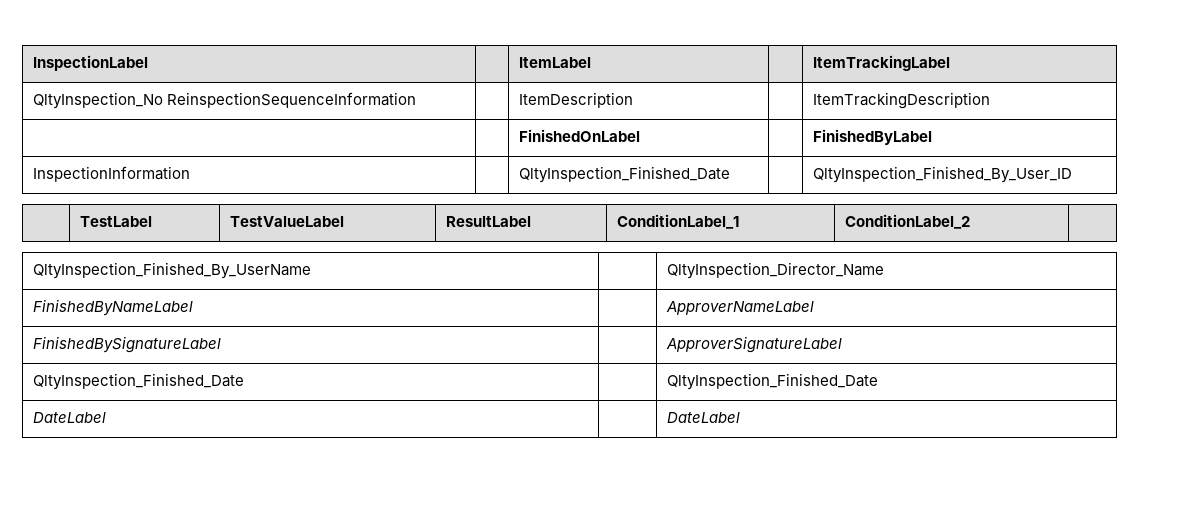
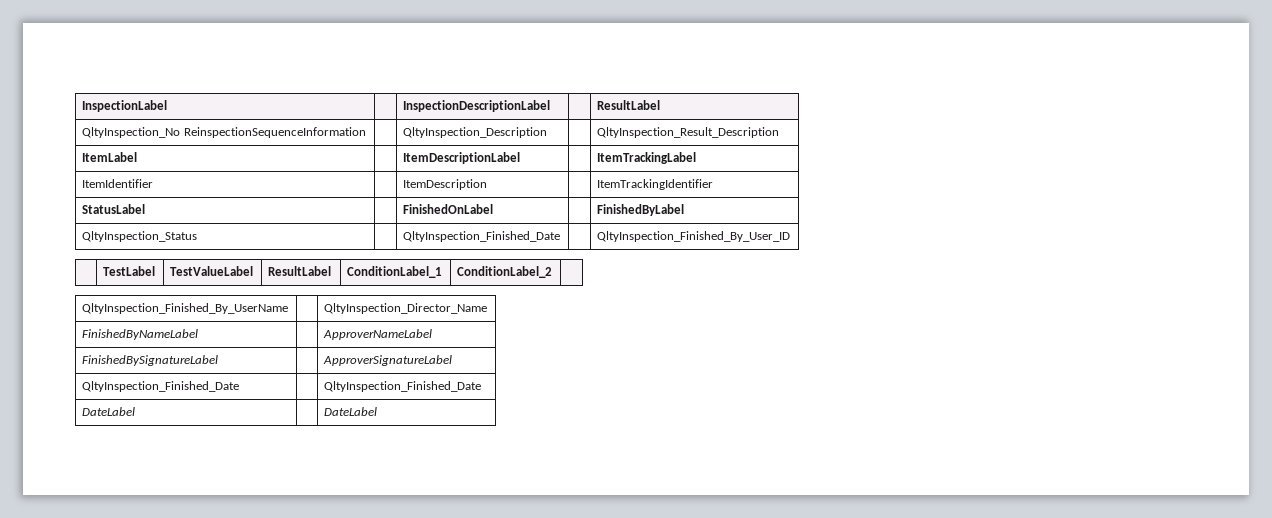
- InspectionLabel | | ItemLabel | | ItemTrackingLabel
+ InspectionLabel | | InspectionDescriptionLabel | | ResultLabel
- QltyInspection_No ReinspectionSequenceInformation | | ItemDescription | | ItemTrackingDescription
- | | FinishedOnLabel | | FinishedByLabel
+ QltyInspection_No ReinspectionSequenceInformation | | QltyInspection_Description | | QltyInspection_Result_Description
+ ItemLabel | | ItemDescriptionLabel | | ItemTrackingLabel
+ ItemIdentifier | | ItemDescription | | ItemTrackingIdentifier
+ StatusLabel | | FinishedOnLabel | | FinishedByLabel
- InspectionInformation | | QltyInspection_Finished_Date | | QltyInspection_Finished_By_User_ID
+ QltyInspection_Status | | QltyInspection_Finished_Date | | QltyInspection_Finished_By_User_ID

